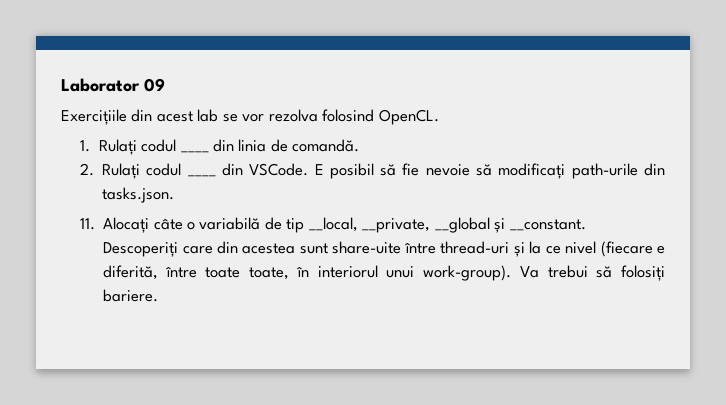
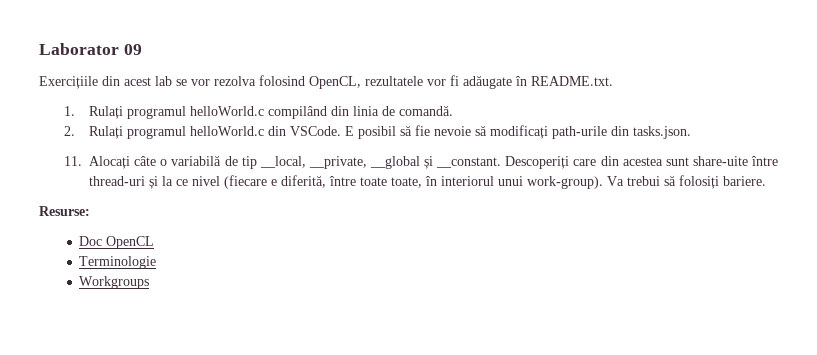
- Exercițiile din acest lab se vor rezolva folosind OpenCL.
+ Exercițiile din acest lab se vor rezolva folosind OpenCL, rezultatele vor fi adăugate în README.txt.
- 1. Rulați codul ____ din linia de comandă.
+ 1. Rulați programul helloWorld.c compilând din linia de comandă.
- 2. Rulați codul ____ din VSCode.
+ 2. Rulați programul helloWorld.c din VSCode.
+ Resurse:
+ Doc OpenCL
+ Terminologie
+ Workgroups

